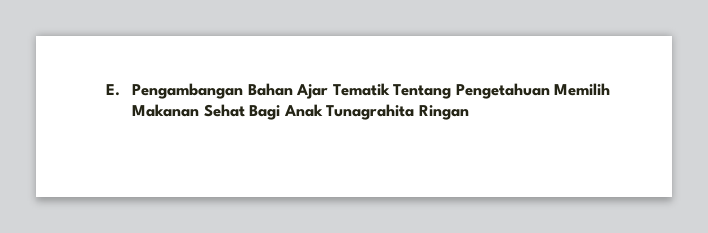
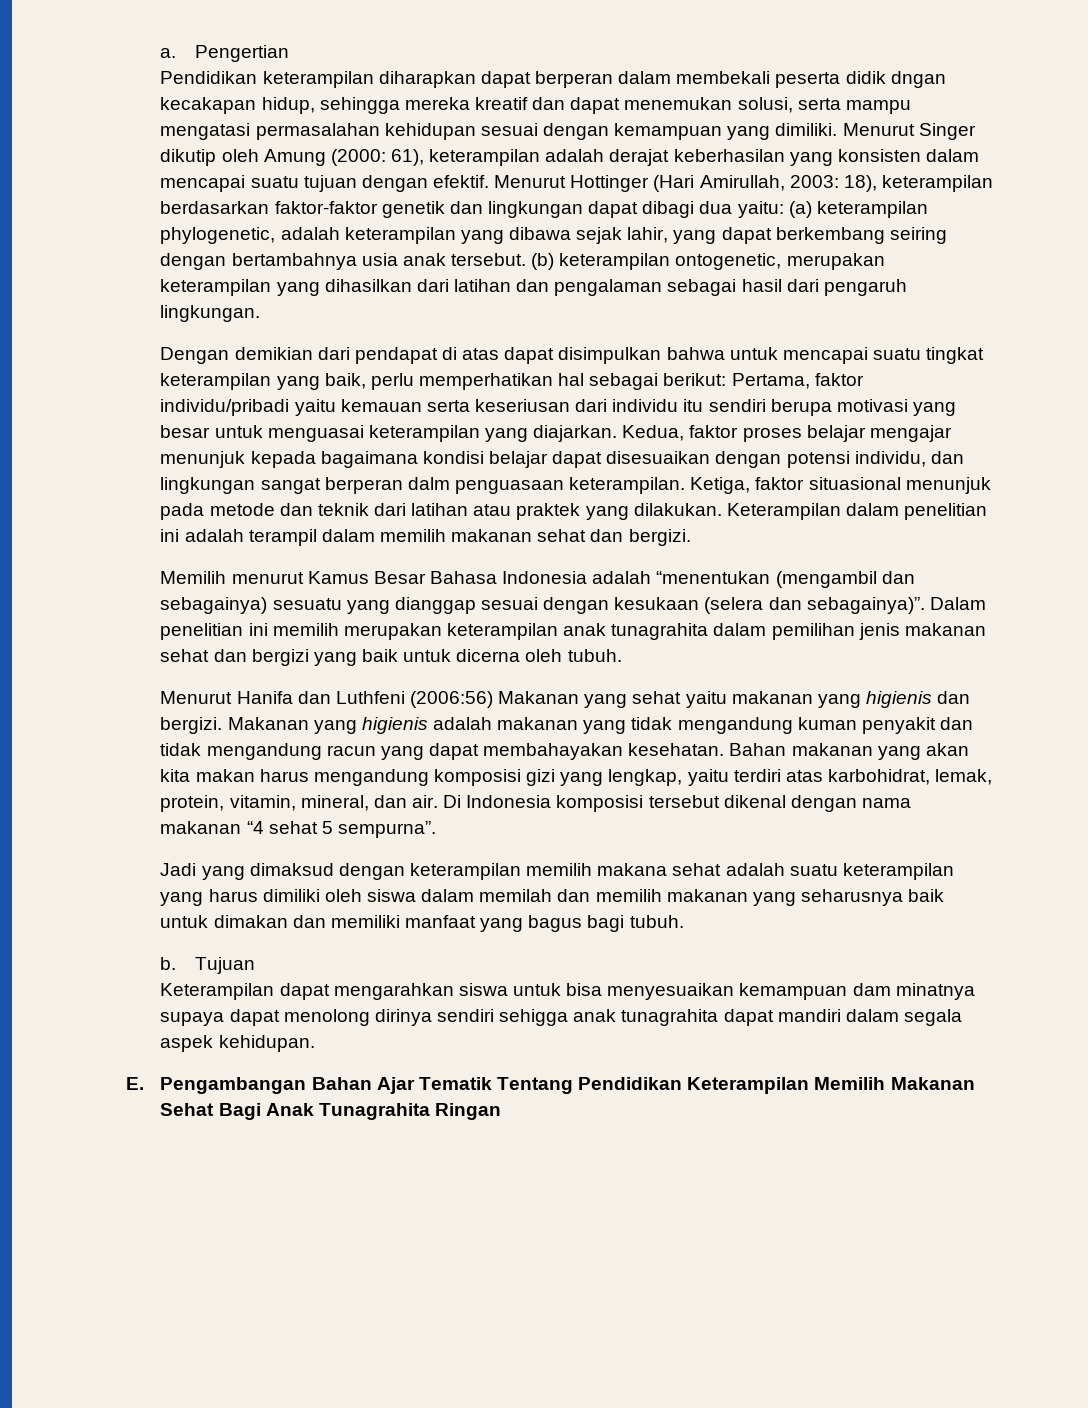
+ a. Pengertian
+ Pendidikan keterampilan diharapkan dapat berperan dalam membekali peserta didik dngan kecakapan hidup, sehingga mereka kreatif dan dapat menemukan solusi, serta mampu mengatasi permasalahan kehidupan sesuai dengan kemampuan yang dimiliki. Menurut Singer dikutip oleh Amung (2000: 61), keterampilan adalah derajat keberhasilan yang konsisten dalam mencapai suatu tujuan dengan efektif. Menurut Hottinger (Hari Amirullah, 2003: 18), keterampilan berdasarkan faktor-faktor genetik dan lingkungan dapat dibagi dua yaitu: (a) keterampilan phylogenetic, adalah keterampilan yang dibawa sejak lahir, yang dapat berkembang seiring dengan bertambahnya usia anak tersebut. (b) keterampilan ontogenetic, merupakan keterampilan yang dihasilkan dari latihan dan pengalaman sebagai hasil dari pengaruh lingkungan.
+ Dengan demikian dari pendapat di atas dapat disimpulkan bahwa untuk mencapai suatu tingkat keterampilan yang baik, perlu memperhatikan hal sebagai berikut: Pertama, faktor individu/pribadi yaitu kemauan serta keseriusan dari individu itu sendiri berupa motivasi yang besar untuk menguasai keterampilan yang diajarkan. Kedua, faktor proses belajar mengajar menunjuk kepada bagaimana kondisi belajar dapat disesuaikan dengan potensi individu, dan lingkungan sangat berperan dalm penguasaan keterampilan. Ketiga, faktor situasional menunjuk pada metode dan teknik dari latihan atau praktek yang dilakukan. Keterampilan dalam penelitian ini adalah terampil dalam memilih makanan sehat dan bergizi.
+ Memilih menurut Kamus Besar Bahasa Indonesia adalah “menentukan (mengambil dan sebagainya) sesuatu yang dianggap sesuai dengan kesukaan (selera dan sebagainya)”. Dalam penelitian ini memilih merupakan keterampilan anak tunagrahita dalam pemilihan jenis makanan sehat dan bergizi yang baik untuk dicerna oleh tubuh.
+ Menurut Hanifa dan Luthfeni (2006:56) Makanan yang sehat yaitu makanan yang higienis dan bergizi. Makanan yang higienis adalah makanan yang tidak mengandung kuman penyakit dan tidak mengandung racun yang dapat membahayakan kesehatan. Bahan makanan yang akan kita makan harus mengandung komposisi gizi yang lengkap, yaitu terdiri atas karbohidrat, lemak, protein, vitamin, mineral, dan air. Di Indonesia komposisi tersebut dikenal dengan nama makanan “4 sehat 5 sempurna”.
+ Jadi yang dimaksud dengan keterampilan memilih makana sehat adalah suatu keterampilan yang harus dimiliki oleh siswa dalam memilah dan memilih makanan yang seharusnya baik untuk dimakan dan memiliki manfaat yang bagus bagi tubuh.
+ b. Tujuan
+ Keterampilan dapat mengarahkan siswa untuk bisa menyesuaikan kemampuan dam minatnya supaya dapat menolong dirinya sendiri sehigga anak tunagrahita dapat mandiri dalam segala aspek kehidupan.
- E. Pengambangan Bahan Ajar Tematik Tentang Pengetahuan Memilih Makanan Sehat Bagi Anak Tunagrahita Ringan
+ E. Pengambangan Bahan Ajar Tematik Tentang Pendidikan Keterampilan Memilih Makanan Sehat Bagi Anak Tunagrahita Ringan

